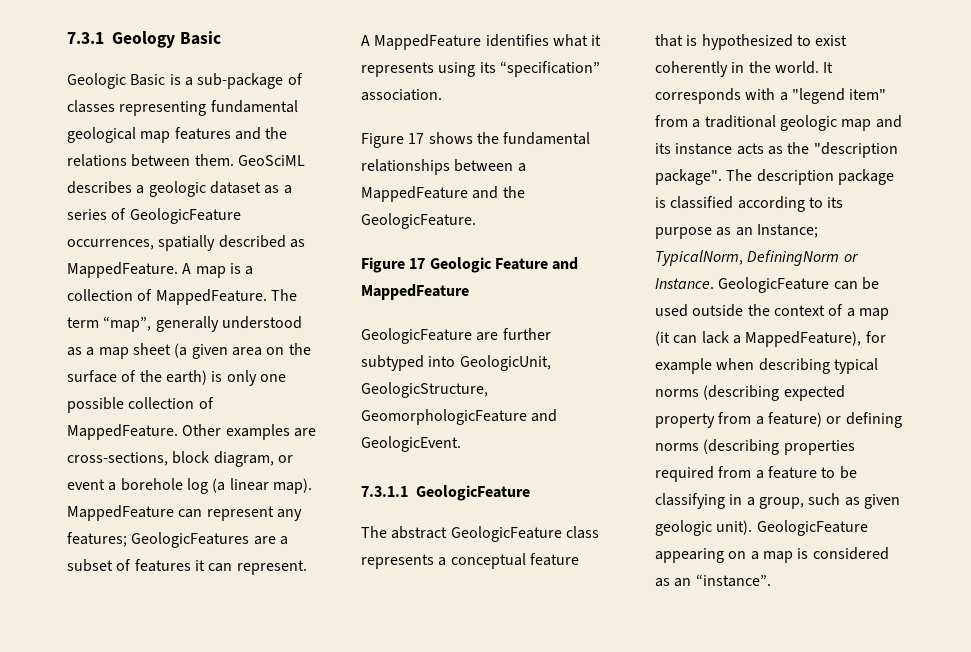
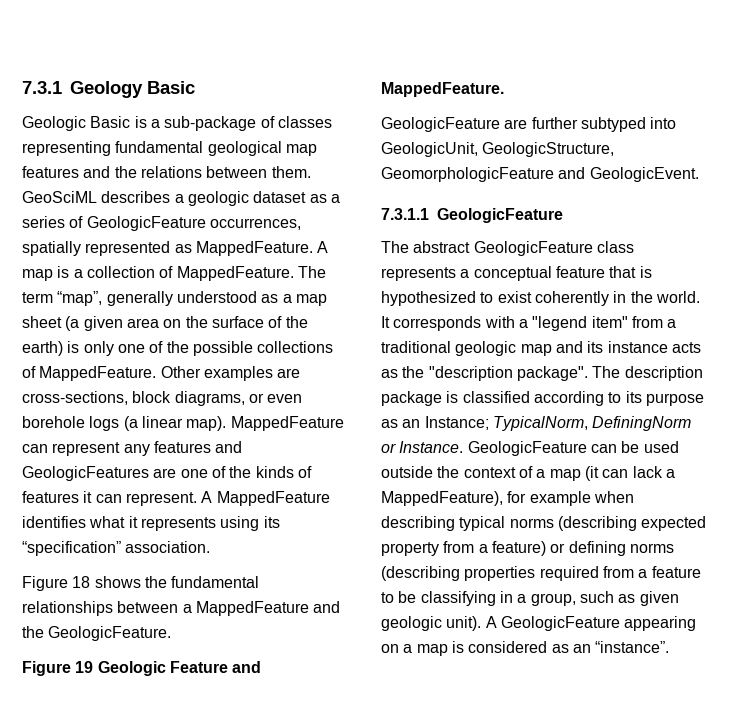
- GeoSciML describes a geologic dataset as a series of GeologicFeature occurrences, spatially described as MappedFeature.
+ GeoSciML describes a geologic dataset as a series of GeologicFeature occurrences, spatially represented as MappedFeature.
- The term “map”, generally understood as a map sheet (a given area on the surface of the earth) is only one possible collection of MappedFeature.
+ The term “map”, generally understood as a map sheet (a given area on the surface of the earth) is only one of the possible collections of MappedFeature.
- Other examples are cross-sections, block diagram, or event a borehole log (a linear map).
+ Other examples are cross-sections, block diagrams, or even borehole logs (a linear map).
- MappedFeature can represent any features; GeologicFeatures are a subset of features it can represent.
+ MappedFeature can represent any features and GeologicFeatures are one of the kinds of features it can represent.
- Figure 17 shows the fundamental relationships between a MappedFeature and the GeologicFeature.
+ Figure 18 shows the fundamental relationships between a MappedFeature and the GeologicFeature.
- Figure 17 Geologic Feature and MappedFeature
+ Figure 19 Geologic Feature and MappedFeature.
- GeologicFeature appearing on a map is considered as an “instance”.
+ A GeologicFeature appearing on a map is considered as an “instance”.

